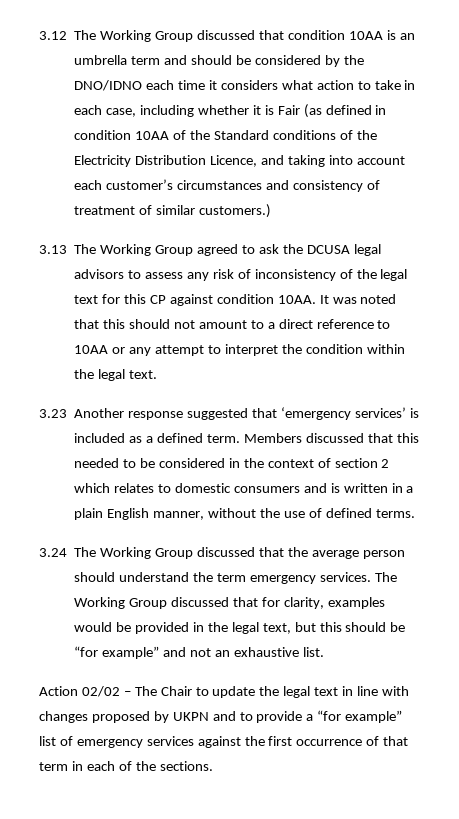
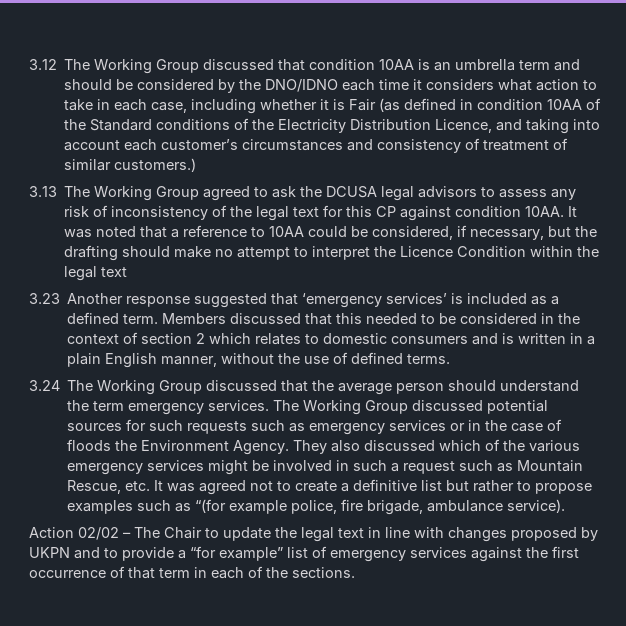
- It was noted that this should not amount to a direct reference to 10AA or any attempt to interpret the condition within the legal text.
+ It was noted that a reference to 10AA could be considered, if necessary, but the drafting should make no attempt to interpret the Licence Condition within the legal text
- The Working Group discussed that for clarity, examples would be provided in the legal text, but this should be “for example” and not an exhaustive list.
+ The Working Group discussed potential sources for such requests such as emergency services or in the case of floods the Environment Agency. They also discussed which of the various emergency services might be involved in such a request such as Mountain Rescue, etc. It was agreed not to create a definitive list but rather to propose examples such as “(for example police, fire brigade, ambulance service).

